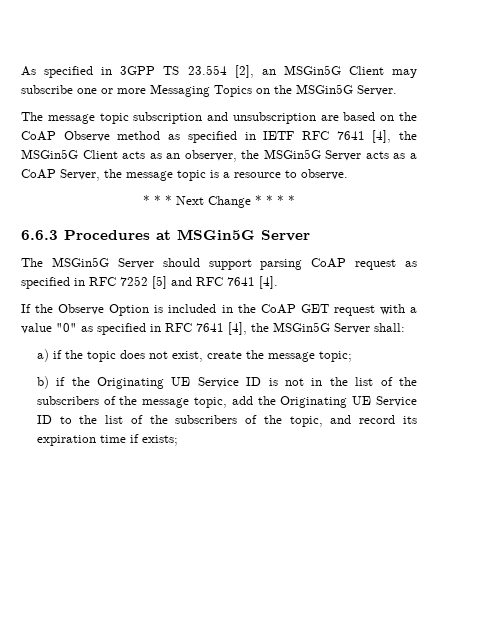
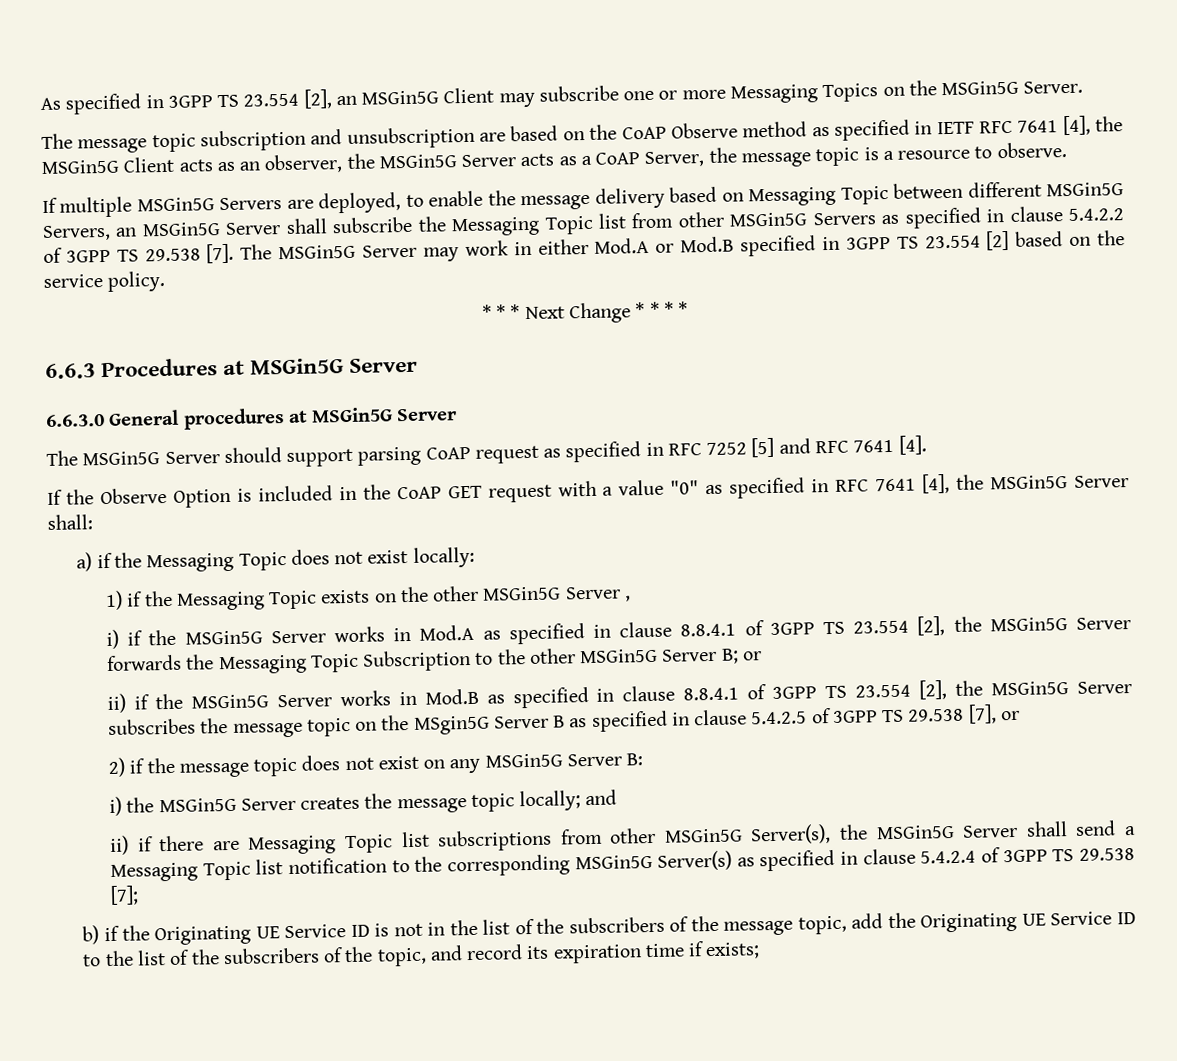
+ If multiple MSGin5G Servers are deployed, to enable the message delivery based on Messaging Topic between different MSGin5G Servers, an MSGin5G Server shall subscribe the Messaging Topic list from other MSGin5G Servers as specified in clause 5.4.2.2 of 3GPP TS 29.538 [7]. The MSGin5G Server may work in either Mod.A or Mod.B specified in 3GPP TS 23.554 [2] based on the service policy.
+ 6.6.3.0 General procedures at MSGin5G Server
- a) if the topic does not exist, create the message topic;
+ a) if the Messaging Topic does not exist locally:
+ 1) if the Messaging Topic exists on the other MSGin5G Server ,
+ i) if the MSGin5G Server works in Mod.A as specified in clause 8.8.4.1 of 3GPP TS 23.554 [2], the MSGin5G Server forwards the Messaging Topic Subscription to the other MSGin5G Server B; or
+ ii) if the MSGin5G Server works in Mod.B as specified in clause 8.8.4.1 of 3GPP TS 23.554 [2], the MSGin5G Server subscribes the message topic on the MSgin5G Server B as specified in clause 5.4.2.5 of 3GPP TS 29.538 [7], or
+ 2) if the message topic does not exist on any MSGin5G Server B:
+ i) the MSGin5G Server creates the message topic locally; and
+ ii) if there are Messaging Topic list subscriptions from other MSGin5G Server(s), the MSGin5G Server shall send a Messaging Topic list notification to the corresponding MSGin5G Server(s) as specified in clause 5.4.2.4 of 3GPP TS 29.538 [7];

